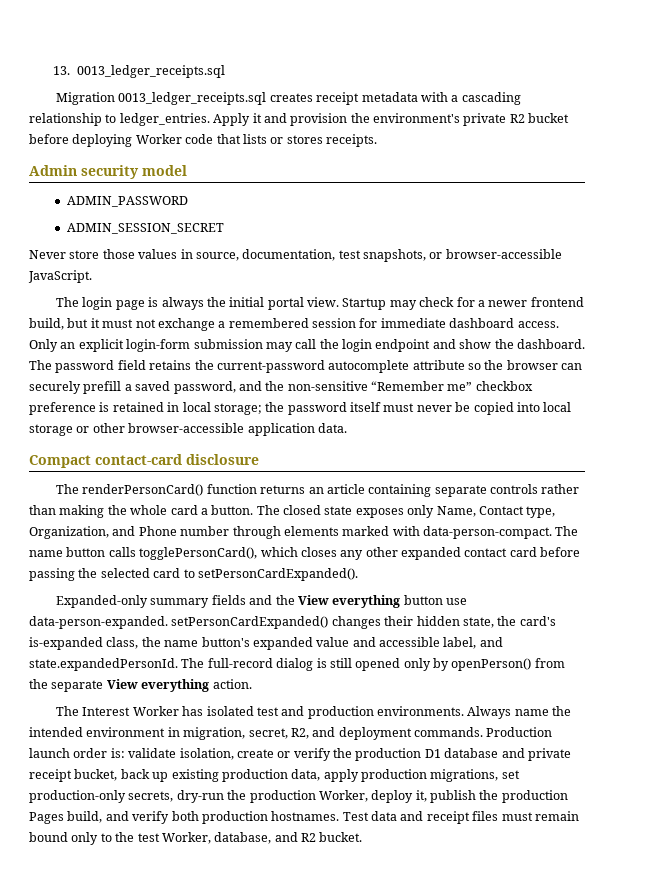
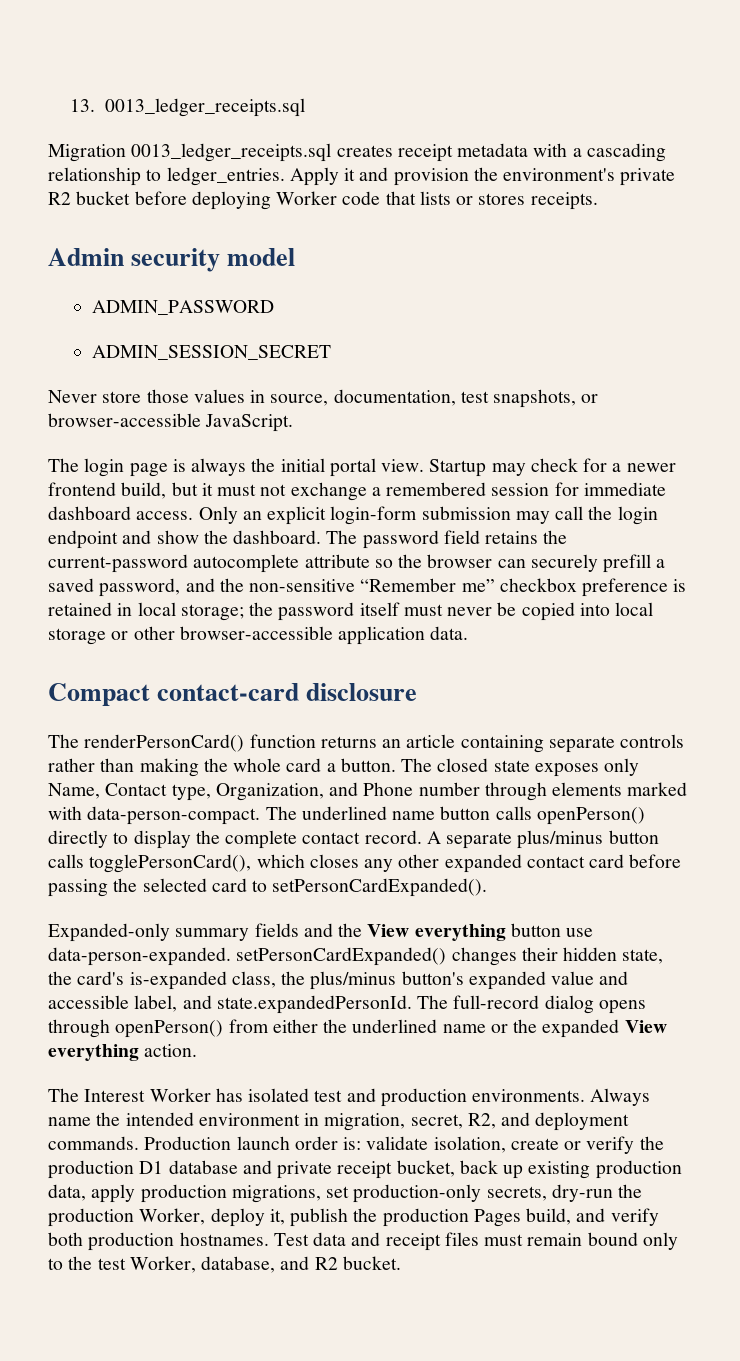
- The name button calls togglePersonCard(), which closes any other expanded contact card before passing the selected card to setPersonCardExpanded().
+ The underlined name button calls openPerson() directly to display the complete contact record. A separate plus/minus button calls togglePersonCard(), which closes any other expanded contact card before passing the selected card to setPersonCardExpanded().
- Expanded-only summary fields and the View everything button use data-person-expanded. setPersonCardExpanded() changes their hidden state, the card's is-expanded class, the name button's expanded value and accessible label, and state.expandedPersonId. The full-record dialog is still opened only by openPerson() from the separate View everything action.
+ Expanded-only summary fields and the View everything button use data-person-expanded. setPersonCardExpanded() changes their hidden state, the card's is-expanded class, the plus/minus button's expanded value and accessible label, and state.expandedPersonId. The full-record dialog opens through openPerson() from either the underlined name or the expanded View everything action.

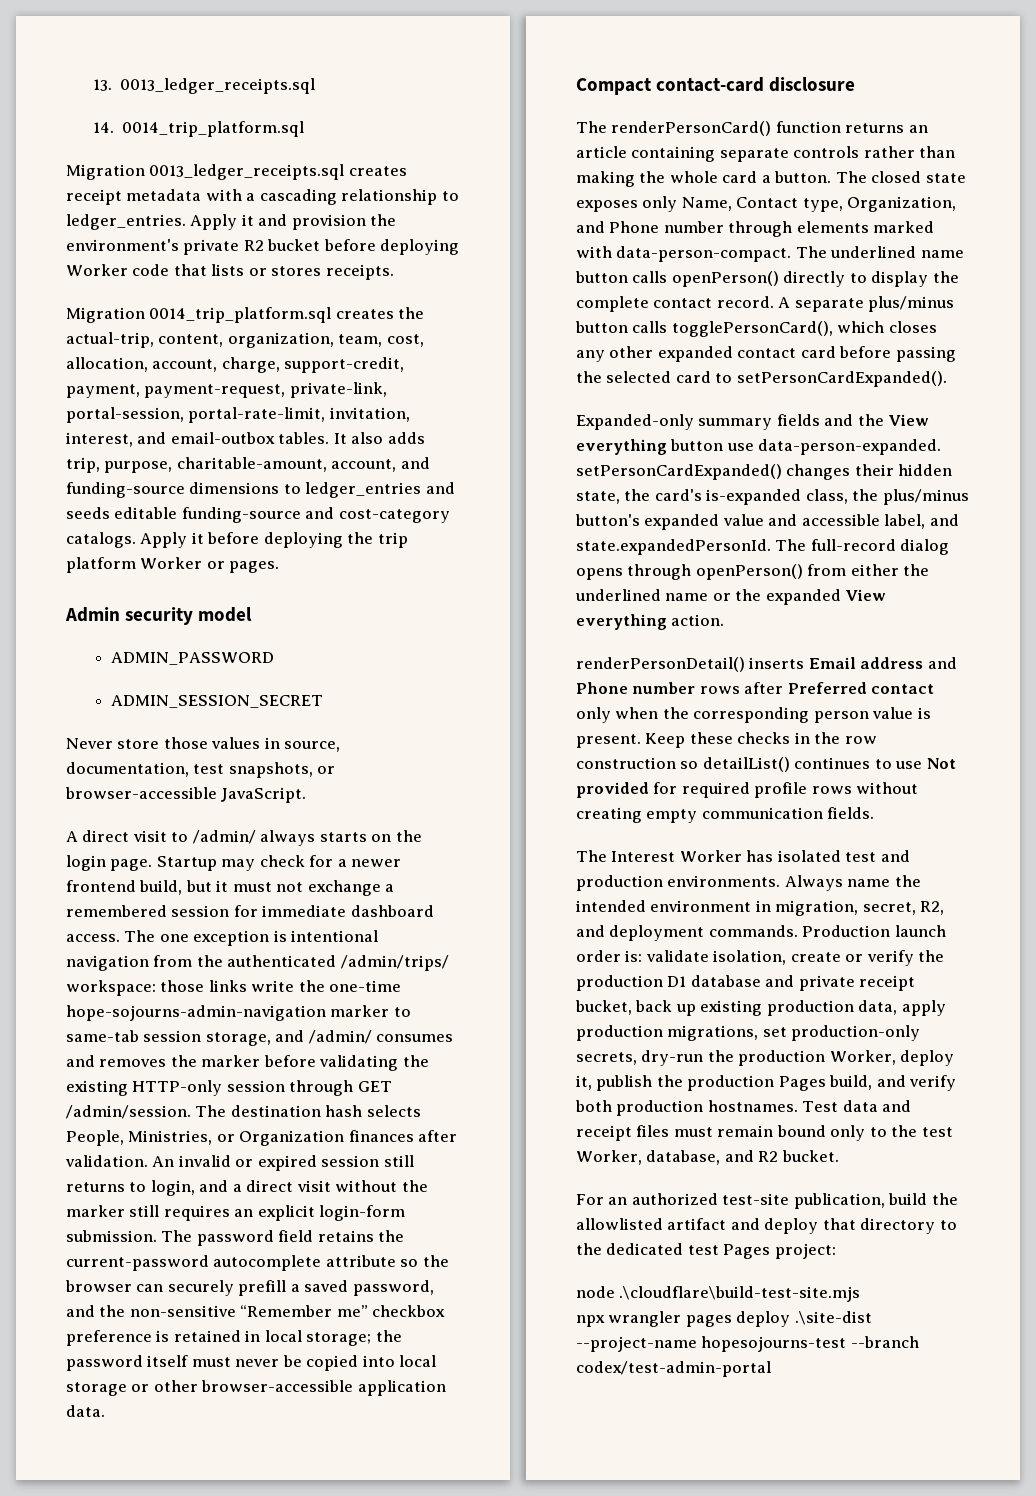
+ 14. 0014_trip_platform.sql
+ Migration 0014_trip_platform.sql creates the actual-trip, content, organization, team, cost, allocation, account, charge, support-credit, payment, payment-request, private-link, portal-session, portal-rate-limit, invitation, interest, and email-outbox tables. It also adds trip, purpose, charitable-amount, account, and funding-source dimensions to ledger_entries and seeds editable funding-source and cost-category catalogs. Apply it before deploying the trip platform Worker or pages.
- The login page is always the initial portal view.
+ A direct visit to /admin/ always starts on the login page.
- Only an explicit login-form submission may call the login endpoint and show the dashboard.
+ The one exception is intentional navigation from the authenticated /admin/trips/ workspace: those links write the one-time hope-sojourns-admin-navigation marker to same-tab session storage, and /admin/ consumes and removes the marker before validating the existing HTTP-only session through GET /admin/session. The destination hash selects People, Ministries, or Organization finances after validation. An invalid or expired session still returns to login, and a direct visit without the marker still requires an explicit login-form submission.
+ renderPersonDetail() inserts Email address and Phone number rows after Preferred contact only when the corresponding person value is present. Keep these checks in the row construction so detailList() continues to use Not provided for required profile rows without creating empty communication fields.
+ For an authorized test-site publication, build the allowlisted artifact and deploy that directory to the dedicated test Pages project:
+ node .\cloudflare\build-test-site.mjs
+ npx wrangler pages deploy .\site-dist --project-name hopesojourns-test --branch codex/test-admin-portal

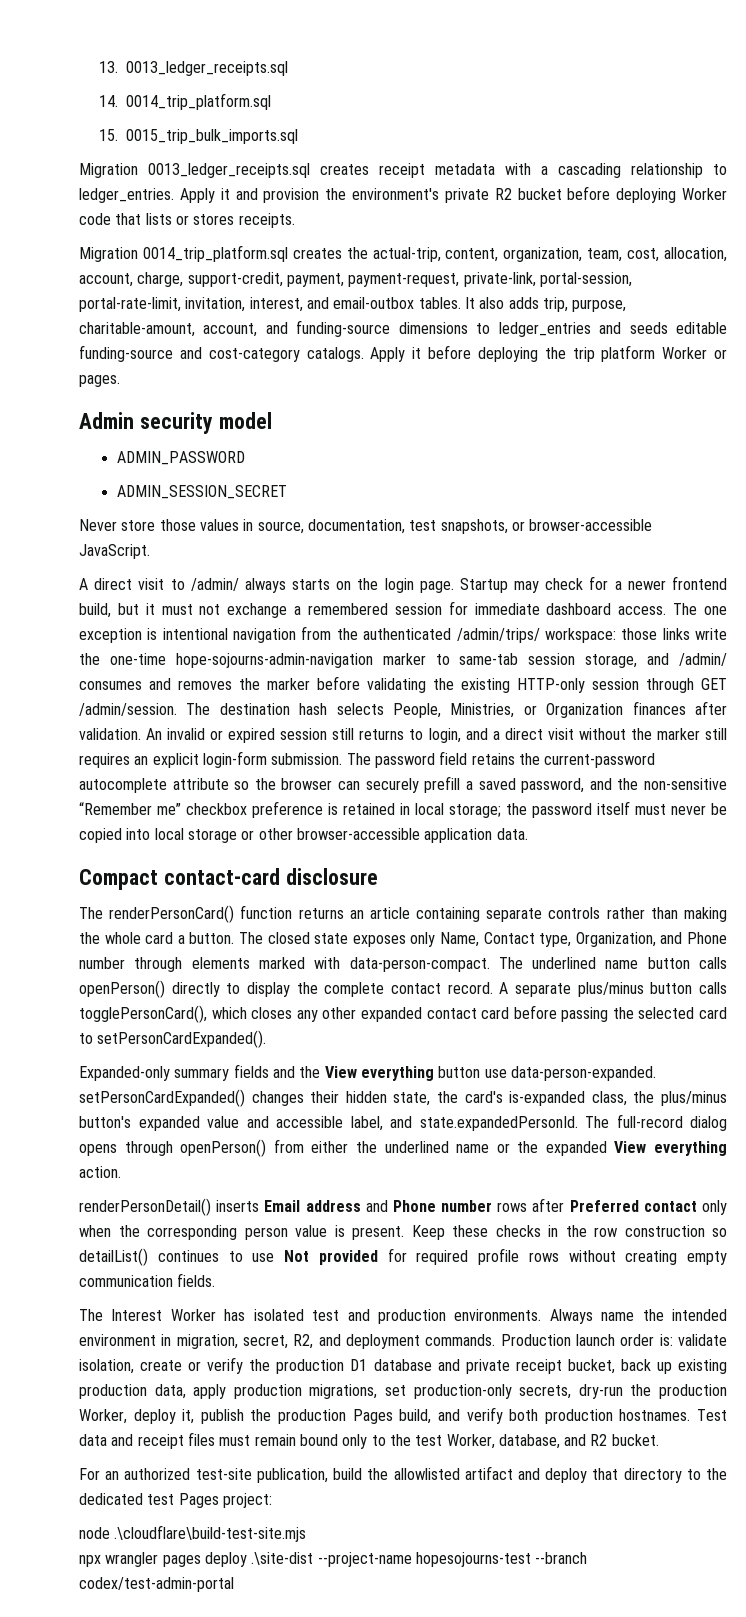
+ 15. 0015_trip_bulk_imports.sql

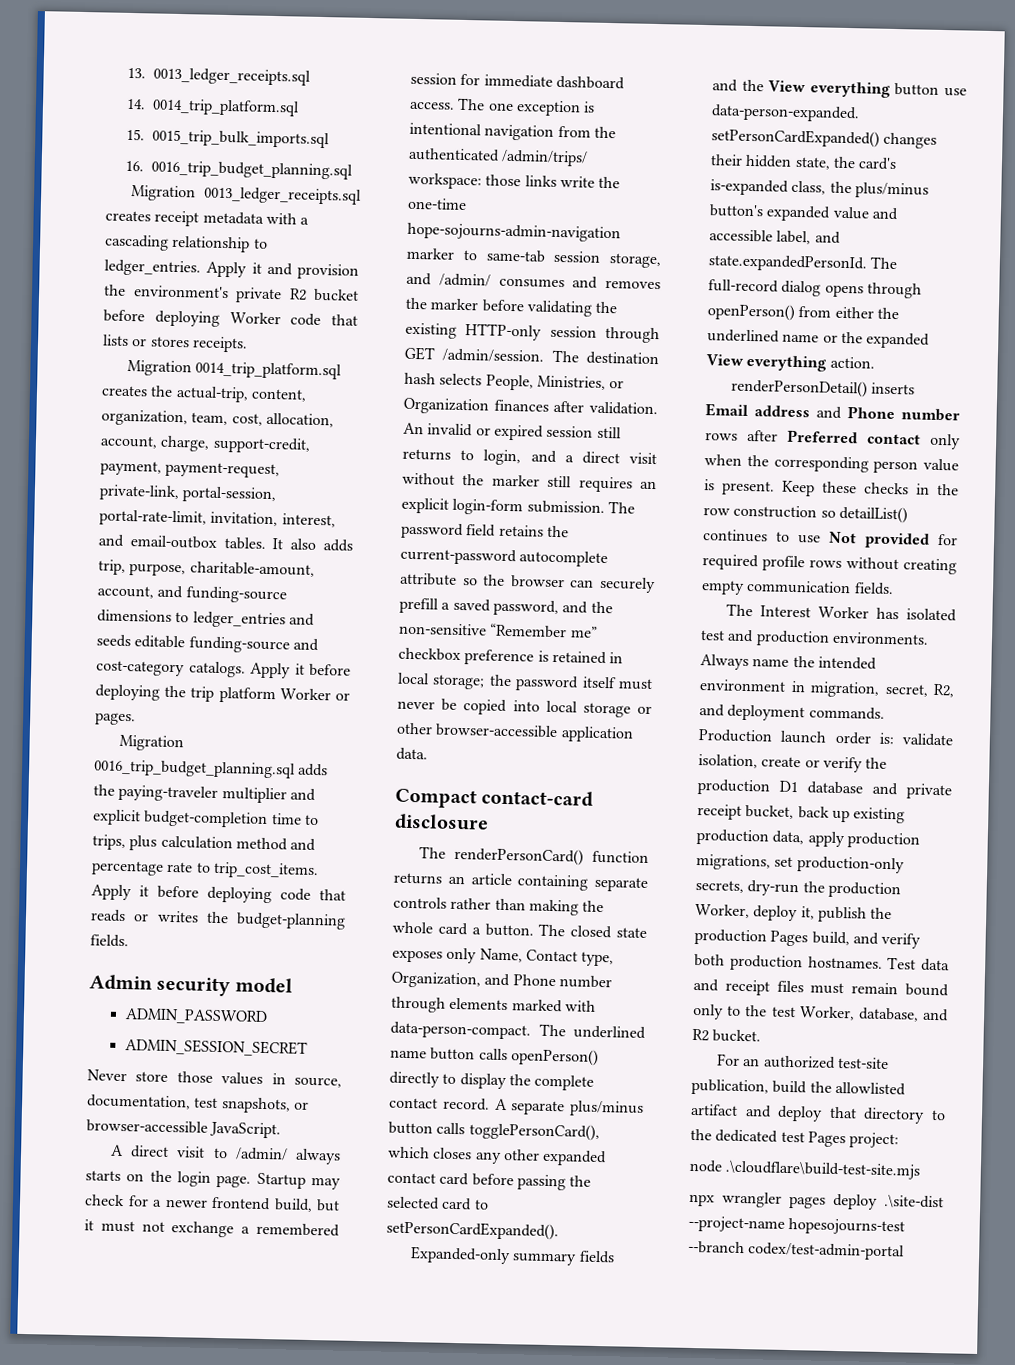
+ 16. 0016_trip_budget_planning.sql
+ Migration 0016_trip_budget_planning.sql adds the paying-traveler multiplier and explicit budget-completion time to trips, plus calculation method and percentage rate to trip_cost_items. Apply it before deploying code that reads or writes the budget-planning fields.

